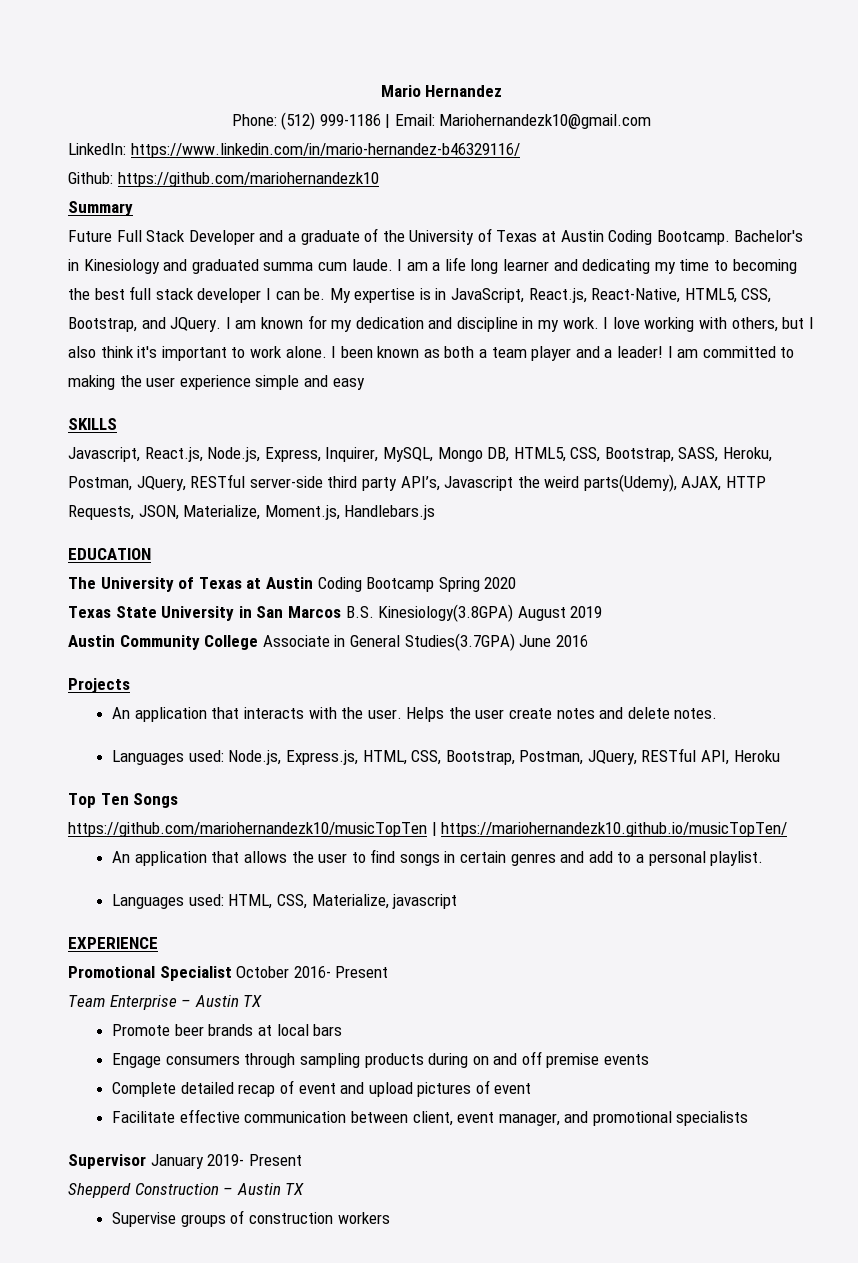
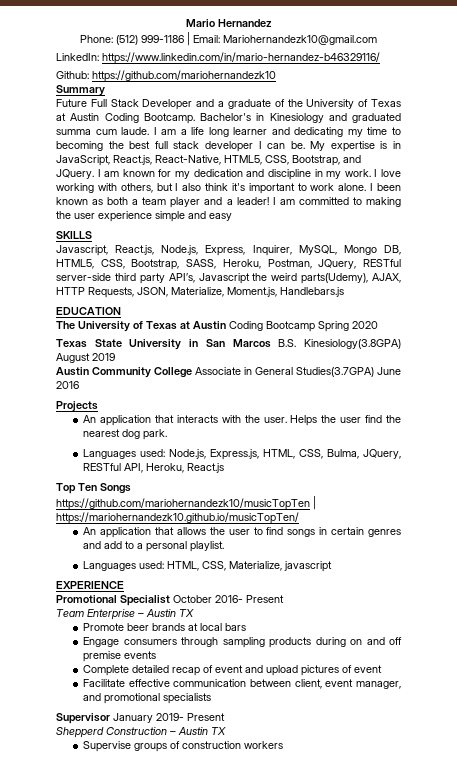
- Helps the user create notes and delete notes.
+ Helps the user find the nearest dog park.
- Languages used: Node.js, Express.js, HTML, CSS, Bootstrap, Postman, JQuery, RESTful API, Heroku
+ Languages used: Node.js, Express.js, HTML, CSS, Bulma, JQuery, RESTful API, Heroku, React.js

